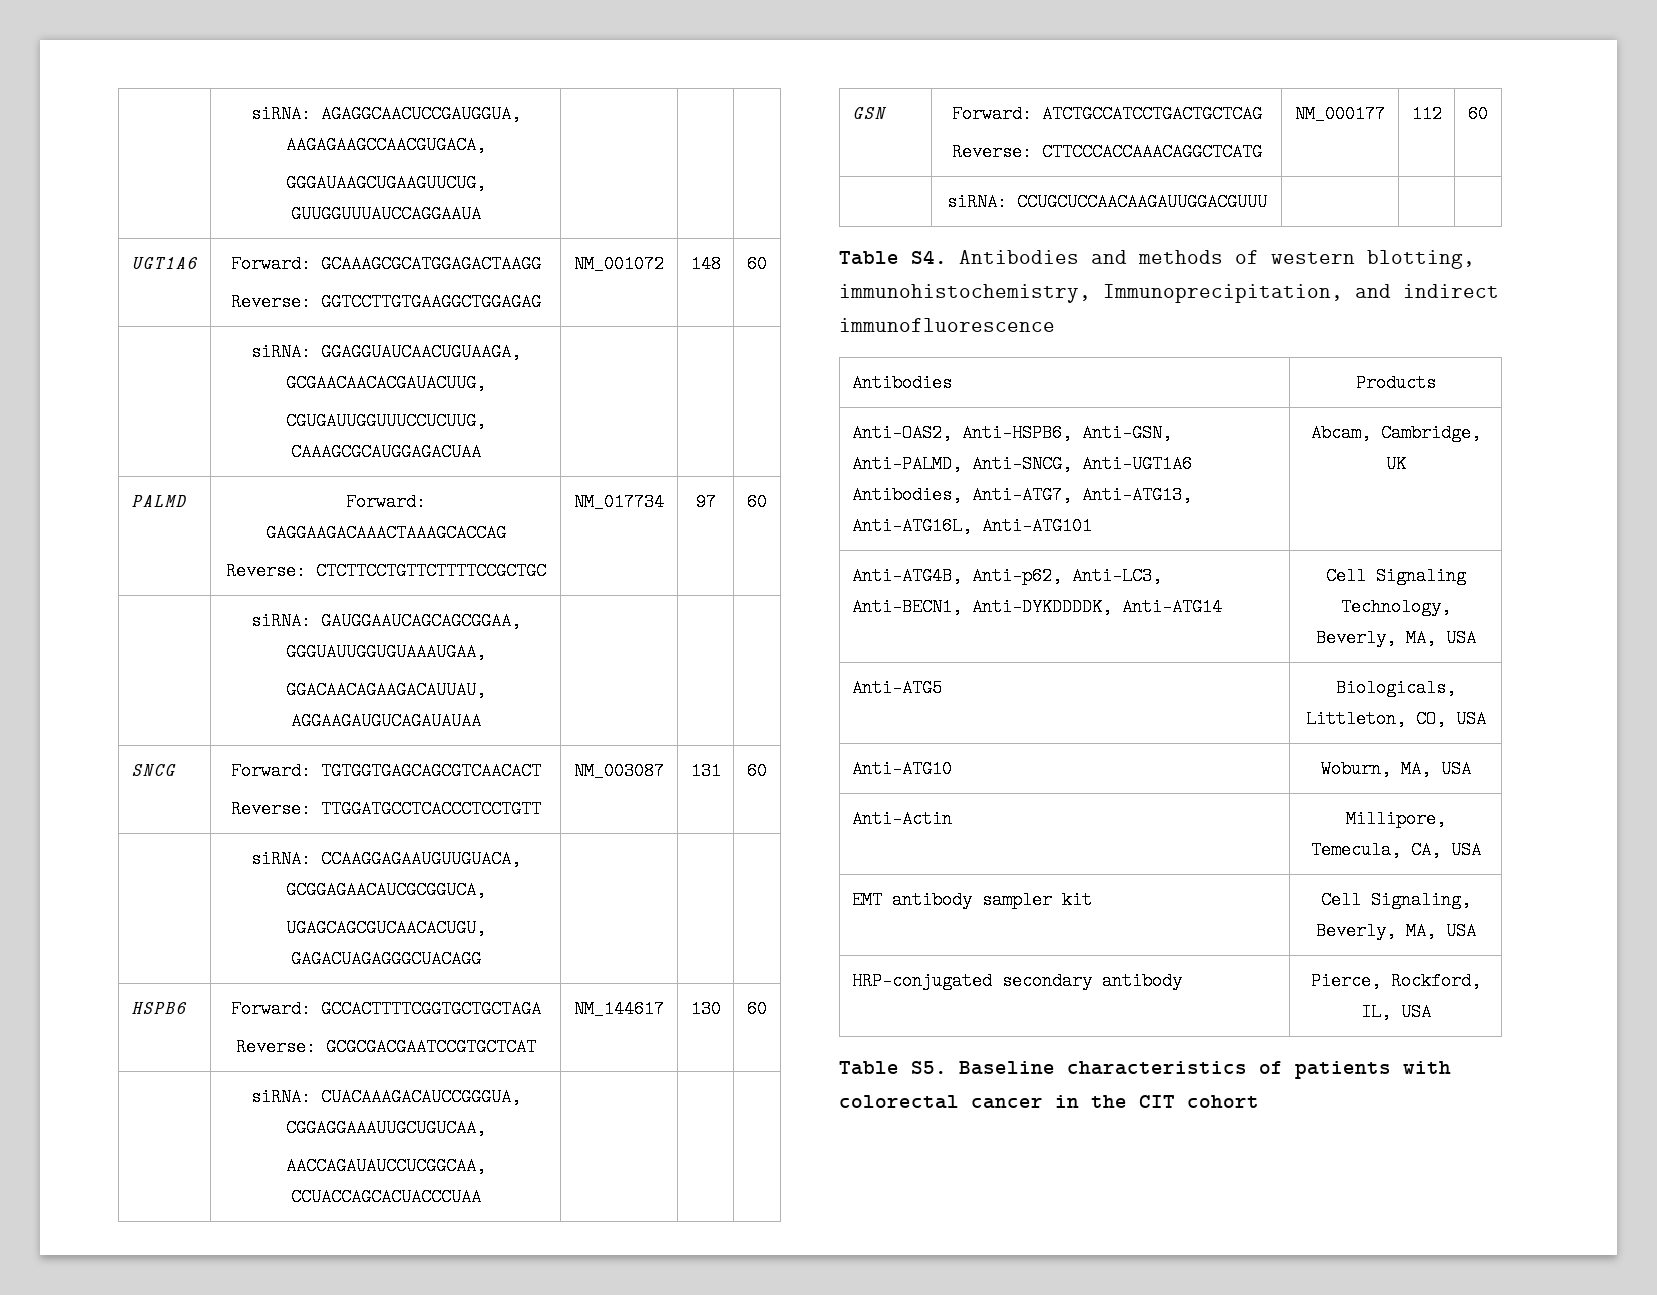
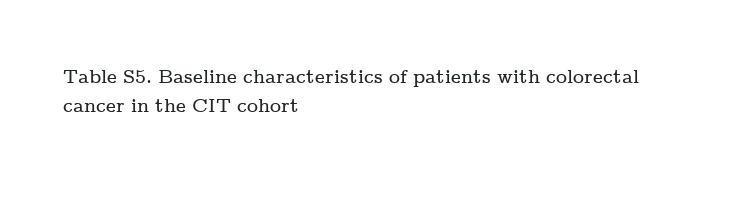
- | siRNA: AGAGGCAACUCCGAUGGUA, AAGAGAAGCCAACGUGACA,
- GGGAUAAGCUGAAGUUCUG, GUUGGUUUAUCCAGGAAUA | | |
- UGT1A6 | Forward: GCAAAGCGCATGGAGACTAAGG
- Reverse: GGTCCTTGTGAAGGCTGGAGAG | NM_001072 | 148 | 60
- | siRNA: GGAGGUAUCAACUGUAAGA, GCGAACAACACGAUACUUG,
- CGUGAUUGGUUUCCUCUUG, CAAAGCGCAUGGAGACUAA | | |
- PALMD | Forward: GAGGAAGACAAACTAAAGCACCAG
- Reverse: CTCTTCCTGTTCTTTTCCGCTGC | NM_017734 | 97 | 60
- | siRNA: GAUGGAAUCAGCAGCGGAA, GGGUAUUGGUGUAAAUGAA,
- GGACAACAGAAGACAUUAU, AGGAAGAUGUCAGAUAUAA | | |
- SNCG | Forward: TGTGGTGAGCAGCGTCAACACT
- Reverse: TTGGATGCCTCACCCTCCTGTT | NM_003087 | 131 | 60
- | siRNA: CCAAGGAGAAUGUUGUACA, GCGGAGAACAUCGCGGUCA,
- UGAGCAGCGUCAACACUGU, GAGACUAGAGGGCUACAGG | | |
- HSPB6 | Forward: GCCACTTTTCGGTGCTGCTAGA
- Reverse: GCGCGACGAATCCGTGCTCAT | NM_144617 | 130 | 60
- | siRNA: CUACAAAGACAUCCGGGUA, CGGAGGAAAUUGCUGUCAA,
- AACCAGAUAUCCUCGGCAA, CCUACCAGCACUACCCUAA | | |
- GSN | Forward: ATCTGCCATCCTGACTGCTCAG
- Reverse: CTTCCCACCAAACAGGCTCATG | NM_000177 | 112 | 60
- | siRNA: CCUGCUCCAACAAGAUUGGACGUUU | | |
- Table S4. Antibodies and methods of western blotting, immunohistochemistry, Immunoprecipitation, and indirect immunofluorescence
- Antibodies | Products
- Anti-OAS2, Anti-HSPB6, Anti-GSN, Anti-PALMD, Anti-SNCG, Anti-UGT1A6 Antibodies, Anti-ATG7, Anti-ATG13, Anti-ATG16L, Anti-ATG101 | Abcam, Cambridge, UK
- Anti-ATG4B, Anti-p62, Anti-LC3, Anti-BECN1, Anti-DYKDDDDK, Anti-ATG14 | Cell Signaling Technology, Beverly, MA, USA
- Anti-ATG5 | Biologicals, Littleton, CO, USA
- Anti-ATG10 | Woburn, MA, USA
- Anti-Actin | Millipore, Temecula, CA, USA
- EMT antibody sampler kit | Cell Signaling, Beverly, MA, USA
- HRP-conjugated secondary antibody | Pierce, Rockford, IL, USA

